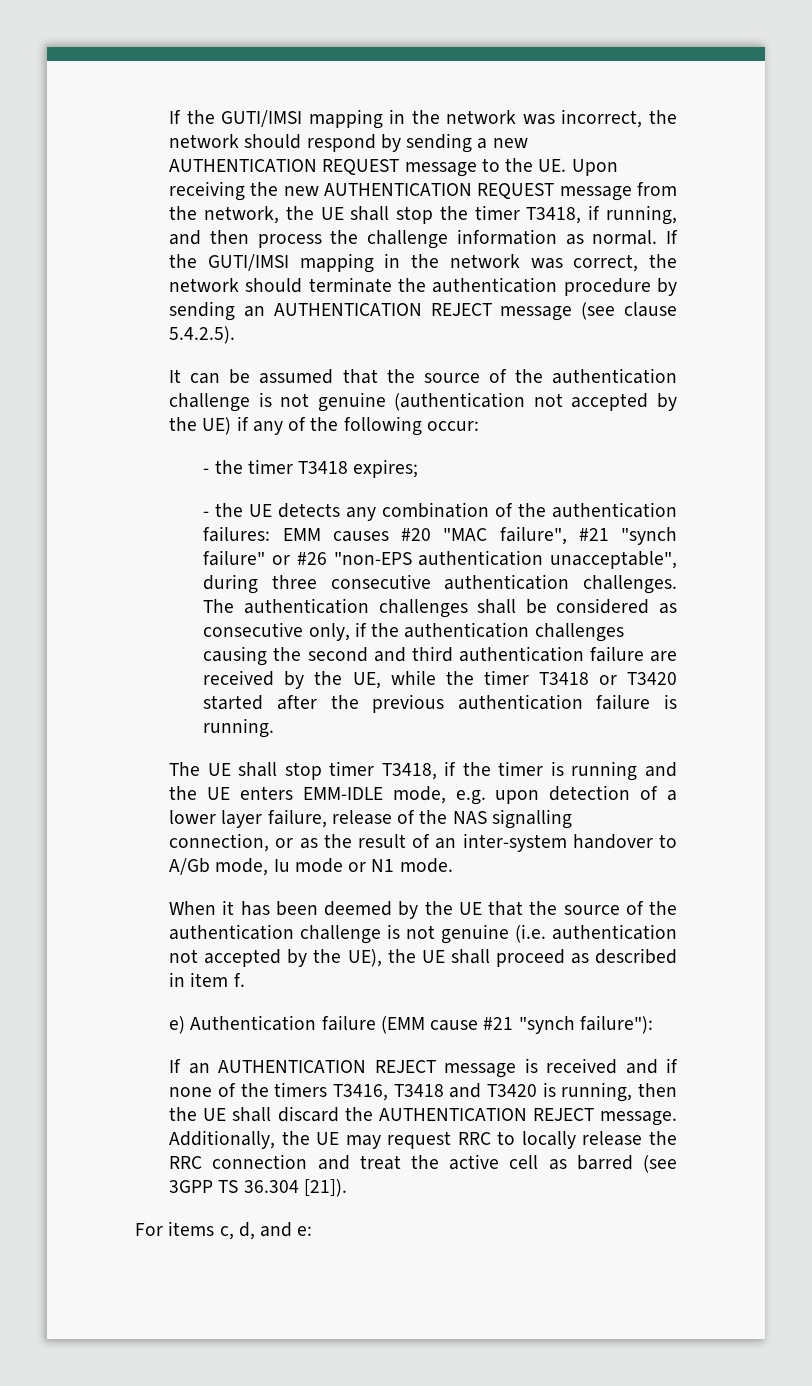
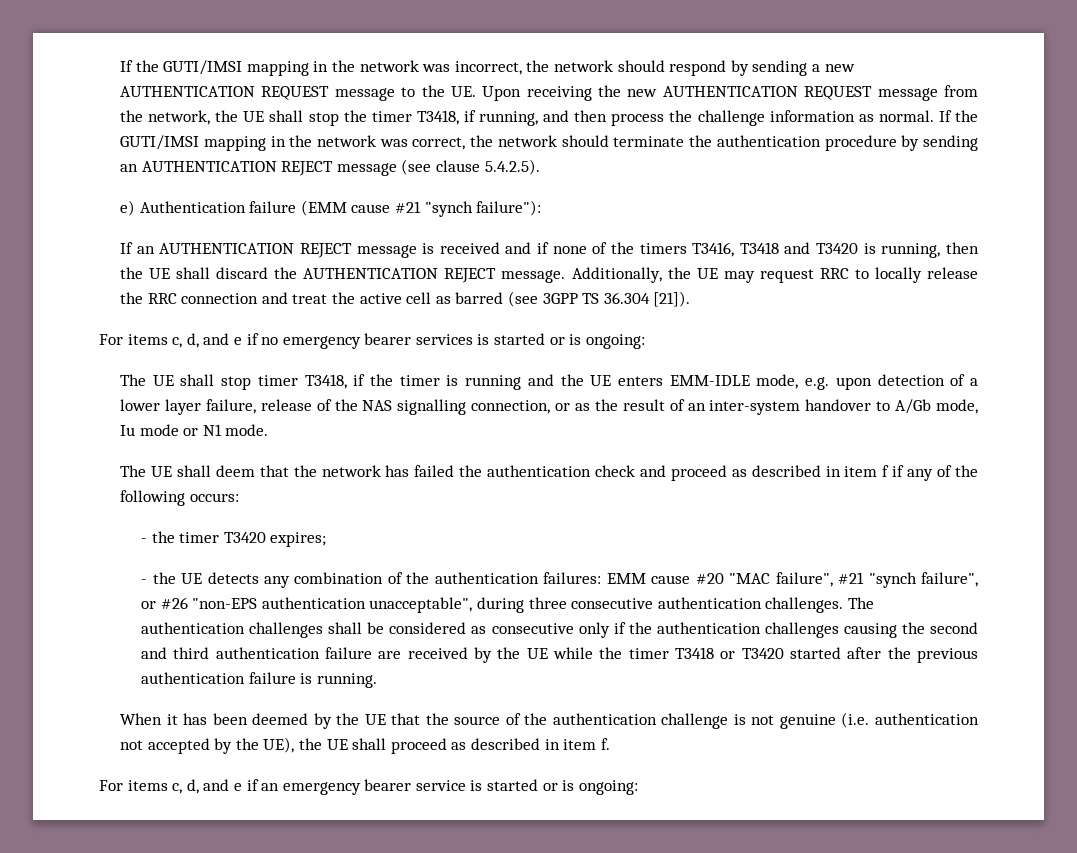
- It can be assumed that the source of the authentication challenge is not genuine (authentication not accepted by the UE) if any of the following occur:
- - the timer T3418 expires;
- - the UE detects any combination of the authentication failures: EMM causes #20 "MAC failure", #21 "synch failure" or #26 "non-EPS authentication unacceptable", during three consecutive authentication challenges. The authentication challenges shall be considered as consecutive only, if the authentication challenges causing the second and third authentication failure are received by the UE, while the timer T3418 or T3420 started after the previous authentication failure is running.
- The UE shall stop timer T3418, if the timer is running and the UE enters EMM-IDLE mode, e.g. upon detection of a lower layer failure, release of the NAS signalling connection, or as the result of an inter-system handover to A/Gb mode, Iu mode or N1 mode.
- When it has been deemed by the UE that the source of the authentication challenge is not genuine (i.e. authentication not accepted by the UE), the UE shall proceed as described in item f.
- For items c, d, and e:
+ For items c, d, and e if no emergency bearer services is started or is ongoing:
+ The UE shall stop timer T3418, if the timer is running and the UE enters EMM-IDLE mode, e.g. upon detection of a lower layer failure, release of the NAS signalling connection, or as the result of an inter-system handover to A/Gb mode, Iu mode or N1 mode.
+ The UE shall deem that the network has failed the authentication check and proceed as described in item f if any of the following occurs:
+ - the timer T3420 expires;
+ - the UE detects any combination of the authentication failures: EMM cause #20 "MAC failure", #21 "synch failure", or #26 "non-EPS authentication unacceptable", during three consecutive authentication challenges. The authentication challenges shall be considered as consecutive only if the authentication challenges causing the second and third authentication failure are received by the UE while the timer T3418 or T3420 started after the previous authentication failure is running.
+ When it has been deemed by the UE that the source of the authentication challenge is not genuine (i.e. authentication not accepted by the UE), the UE shall proceed as described in item f.
+ For items c, d, and e if an emergency bearer service is started or is ongoing:

